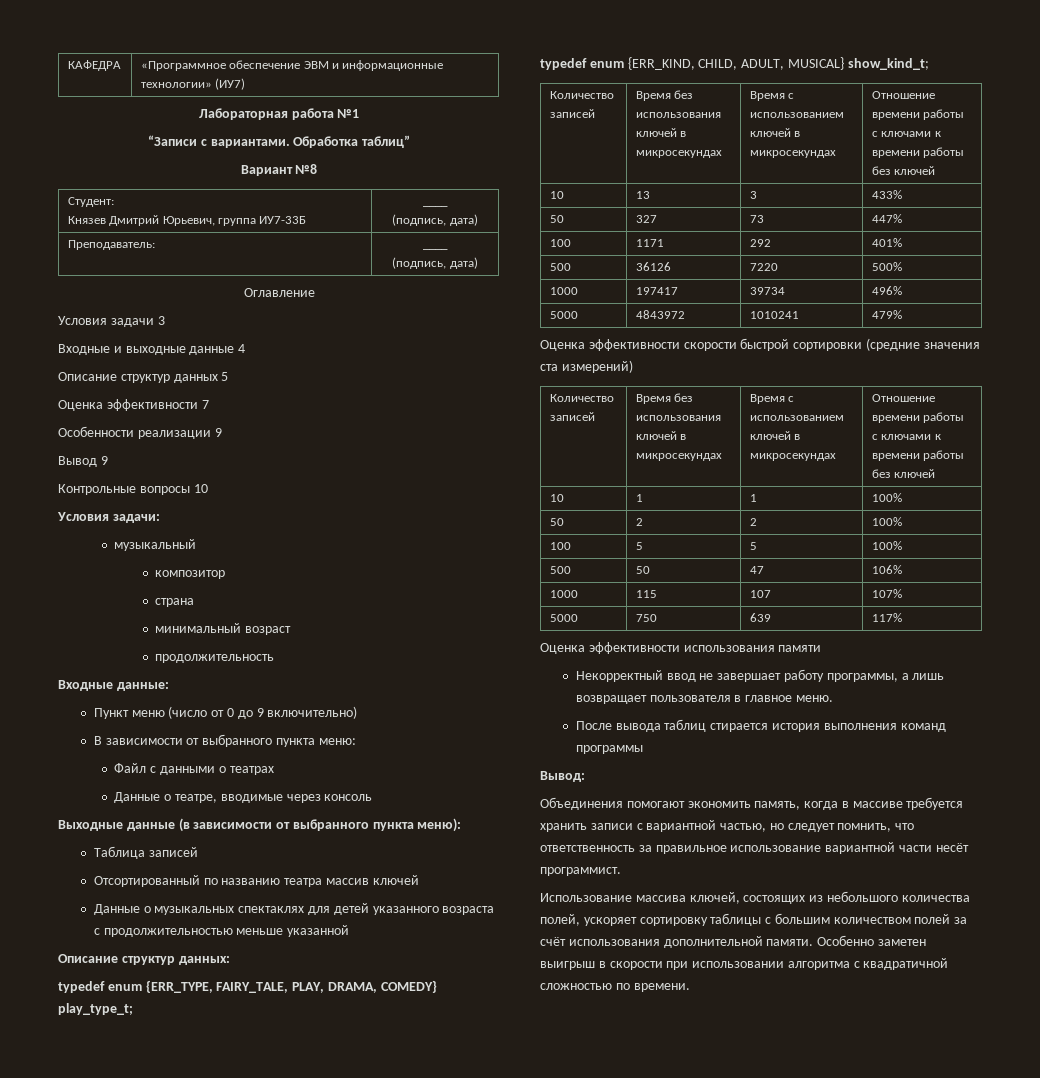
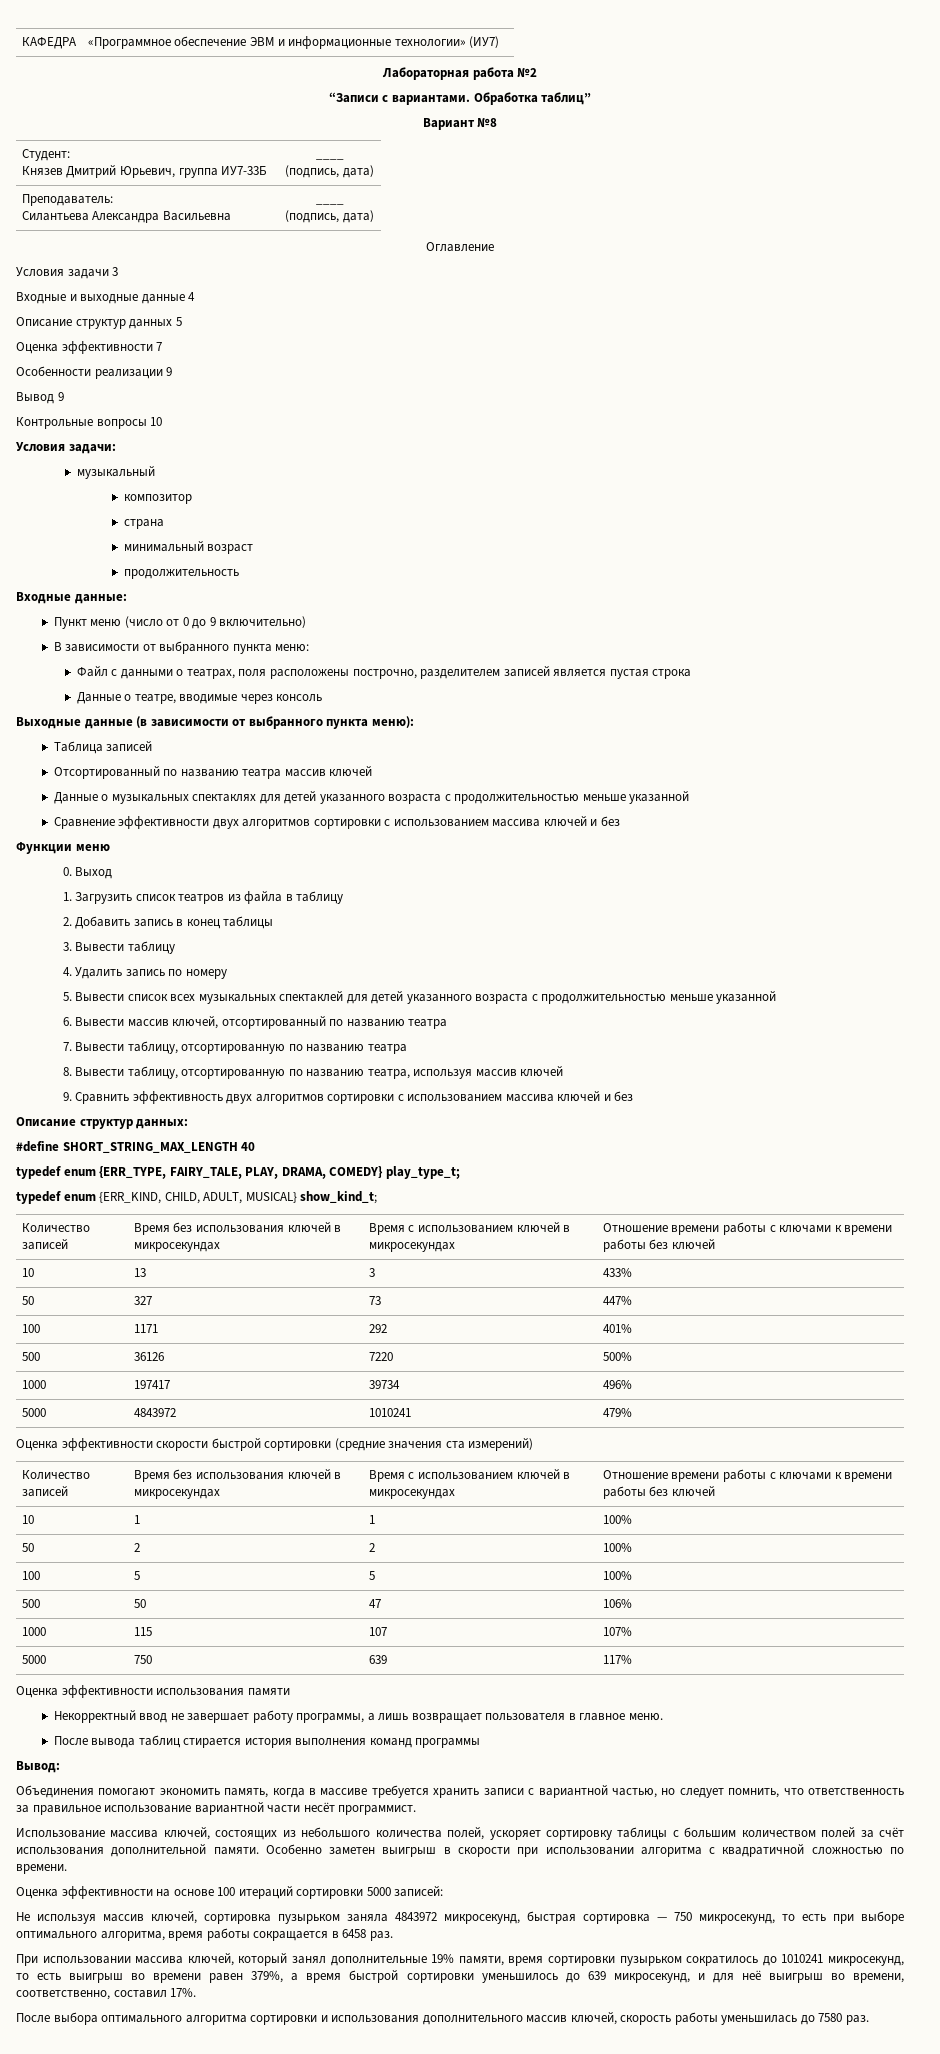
- Лабораторная работа №1
+ Лабораторная работа №2
- Преподаватель: | ____
+ Преподаватель:
+ Силантьева Александра Васильевна | ____
- Файл с данными о театрах
+ Файл с данными о театрах, поля расположены построчно, разделителем записей является пустая строка
+ Сравнение эффективности двух алгоритмов сортировки с использованием массива ключей и без
+ Функции меню
+ 0. Выход
+ 1. Загрузить список театров из файла в таблицу
+ 2. Добавить запись в конец таблицы
+ 3. Вывести таблицу
+ 4. Удалить запись по номеру
+ 5. Вывести список всех музыкальных спектаклей для детей указанного возраста с продолжительностью меньше указанной
+ 6. Вывести массив ключей, отсортированный по названию театра
+ 7. Вывести таблицу, отсортированную по названию театра
+ 8. Вывести таблицу, отсортированную по названию театра, используя массив ключей
+ 9. Сравнить эффективность двух алгоритмов сортировки с использованием массива ключей и без
+ #define SHORT_STRING_MAX_LENGTH 40
+ Оценка эффективности на основе 100 итераций сортировки 5000 записей:
+ Не используя массив ключей, сортировка пузырьком заняла 4843972 микросекунд, быстрая сортировка — 750 микросекунд, то есть при выборе оптимального алгоритма, время работы сокращается в 6458 раз.
+ При использовании массива ключей, который занял дополнительные 19% памяти, время сортировки пузырьком сократилось до 1010241 микросекунд, то есть выигрыш во времени равен 379%, а время быстрой сортировки уменьшилось до 639 микросекунд, и для неё выигрыш во времени, соответственно, составил 17%.
+ После выбора оптимального алгоритма сортировки и использования дополнительного массив ключей, скорость работы уменьшилась до 7580 раз.

